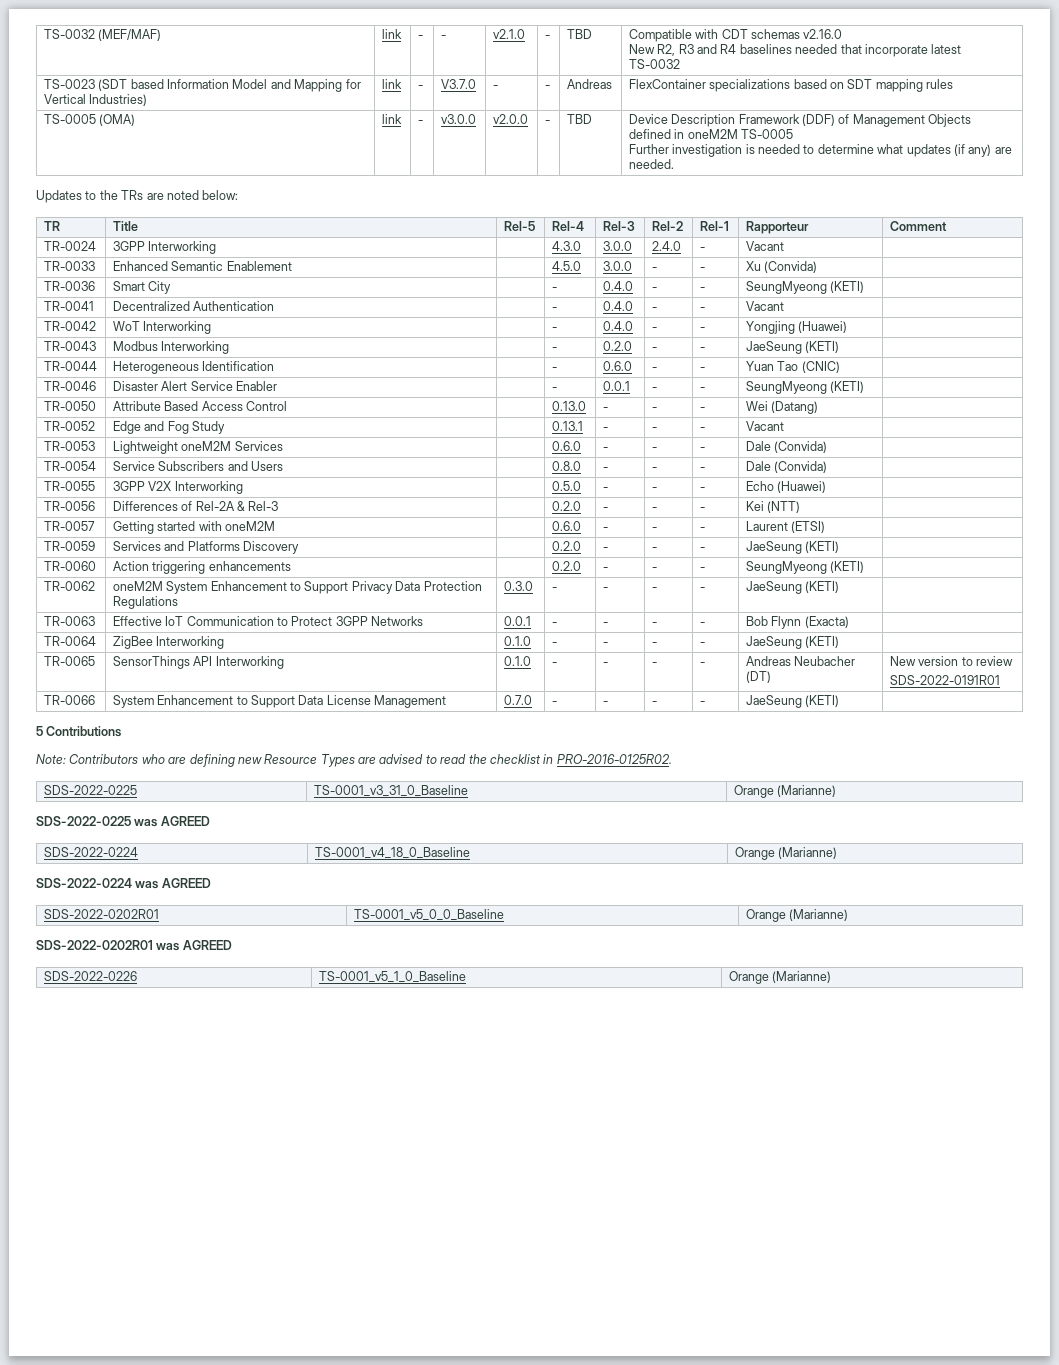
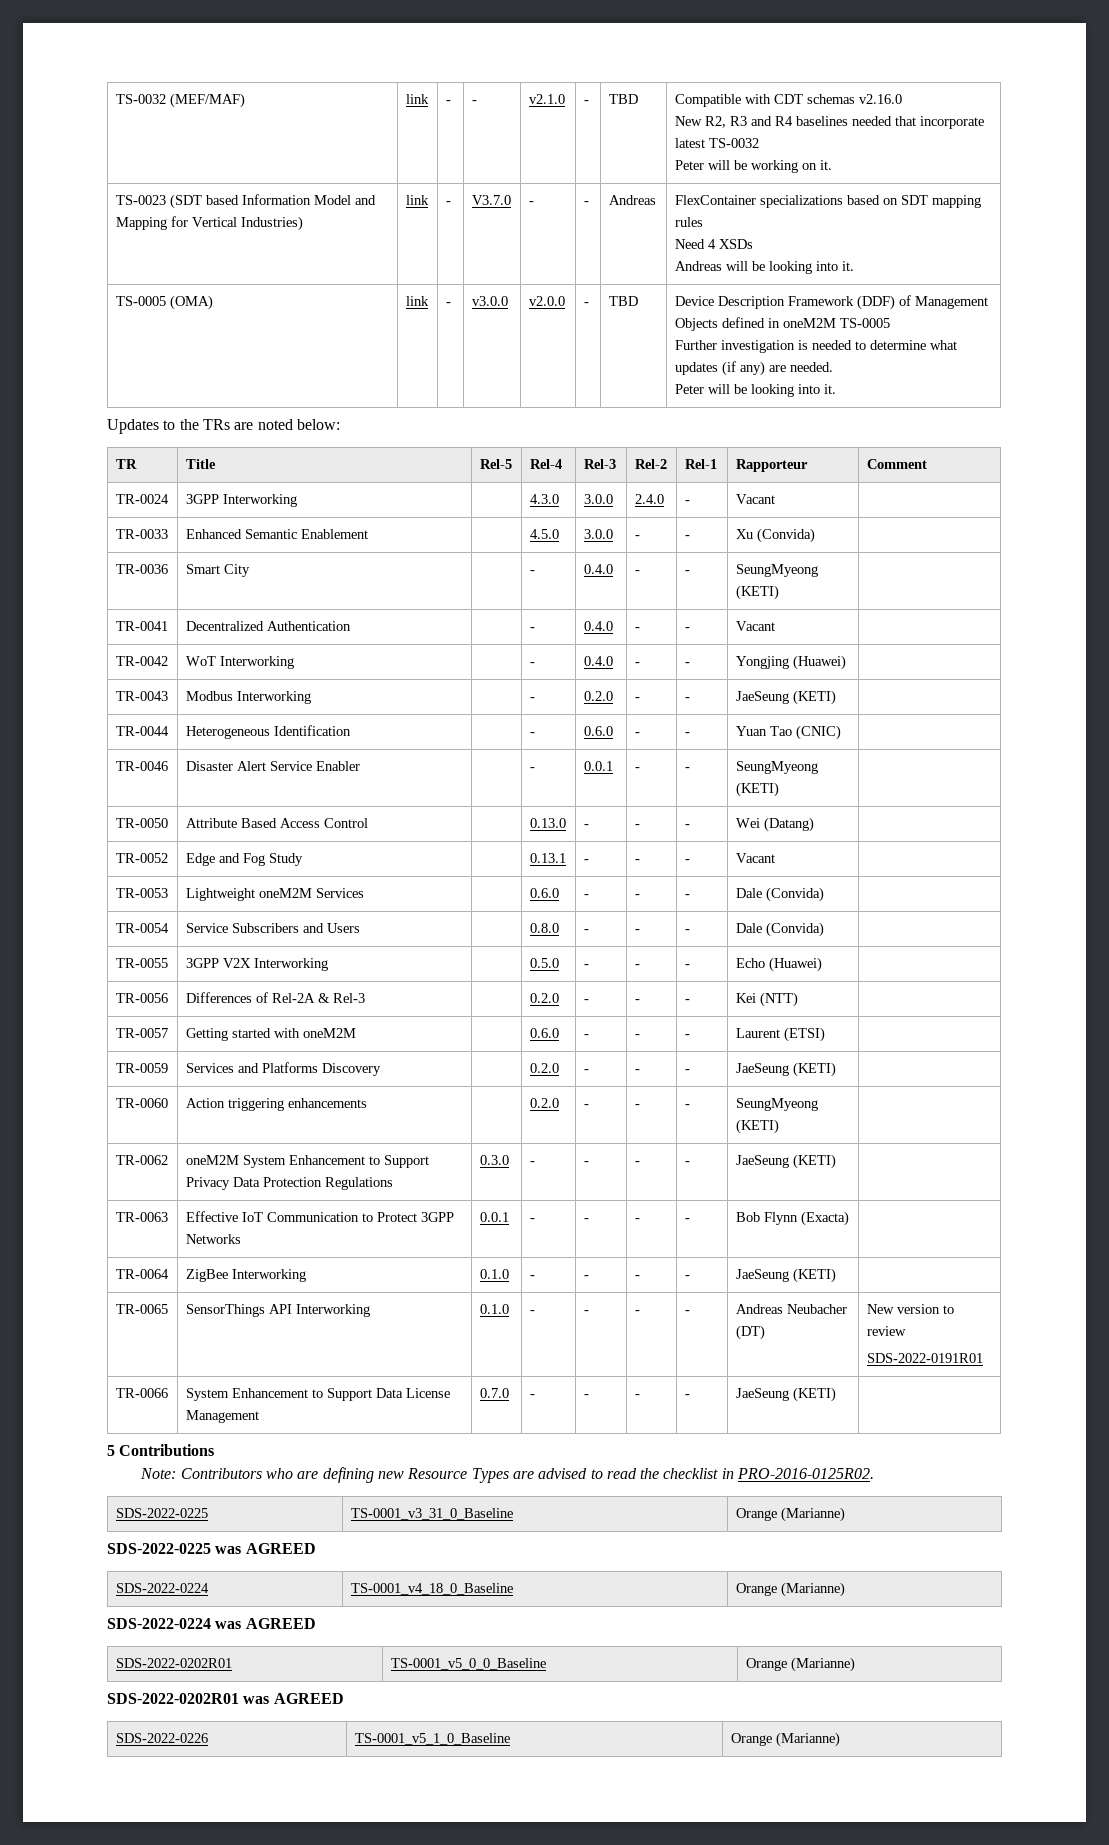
  TS-0032 (MEF/MAF) | link | - | - | v2.1.0 | - | TBD | Compatible with CDT schemas v2.16.0
  New R2, R3 and R4 baselines needed that incorporate latest TS-0032
+ Peter will be working on it.
  TS-0023 (SDT based Information Model and Mapping for Vertical Industries) | link | - | V3.7.0 | - | - | Andreas | FlexContainer specializations based on SDT mapping rules
+ Need 4 XSDs
+ Andreas will be looking into it.
  TS-0005 (OMA) | link | - | v3.0.0 | v2.0.0 | - | TBD | Device Description Framework (DDF) of Management Objects defined in oneM2M TS-0005
  Further investigation is needed to determine what updates (if any) are needed.
+ Peter will be looking into it.

